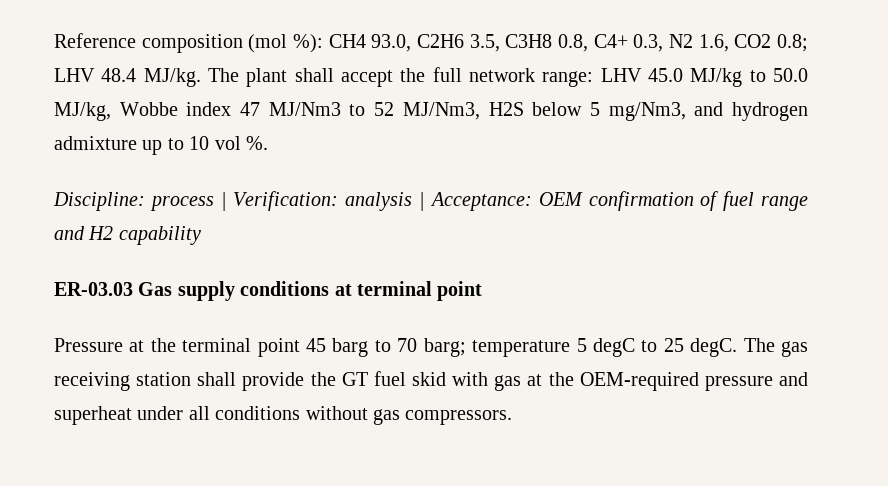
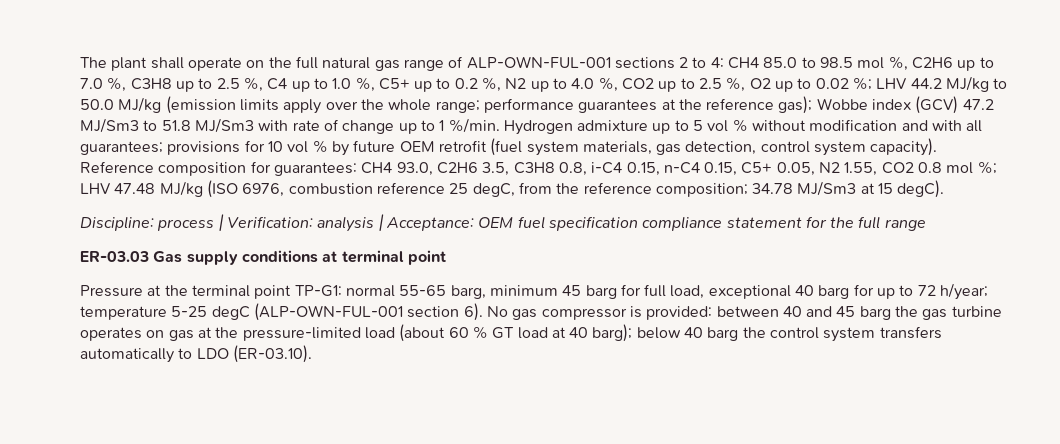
- Reference composition (mol %): CH4 93.0, C2H6 3.5, C3H8 0.8, C4+ 0.3, N2 1.6, CO2 0.8; LHV 48.4 MJ/kg. The plant shall accept the full network range: LHV 45.0 MJ/kg to 50.0 MJ/kg, Wobbe index 47 MJ/Nm3 to 52 MJ/Nm3, H2S below 5 mg/Nm3, and hydrogen admixture up to 10 vol %.
+ The plant shall operate on the full natural gas range of ALP-OWN-FUL-001 sections 2 to 4: CH4 85.0 to 98.5 mol %, C2H6 up to 7.0 %, C3H8 up to 2.5 %, C4 up to 1.0 %, C5+ up to 0.2 %, N2 up to 4.0 %, CO2 up to 2.5 %, O2 up to 0.02 %; LHV 44.2 MJ/kg to 50.0 MJ/kg (emission limits apply over the whole range; performance guarantees at the reference gas); Wobbe index (GCV) 47.2 MJ/Sm3 to 51.8 MJ/Sm3 with rate of change up to 1 %/min. Hydrogen admixture up to 5 vol % without modification and with all guarantees; provisions for 10 vol % by future OEM retrofit (fuel system materials, gas detection, control system capacity). Reference composition for guarantees: CH4 93.0, C2H6 3.5, C3H8 0.8, i-C4 0.15, n-C4 0.15, C5+ 0.05, N2 1.55, CO2 0.8 mol %; LHV 47.48 MJ/kg (ISO 6976, combustion reference 25 degC, from the reference composition; 34.78 MJ/Sm3 at 15 degC).
- Discipline: process | Verification: analysis | Acceptance: OEM confirmation of fuel range and H2 capability
+ Discipline: process | Verification: analysis | Acceptance: OEM fuel specification compliance statement for the full range
- Pressure at the terminal point 45 barg to 70 barg; temperature 5 degC to 25 degC. The gas receiving station shall provide the GT fuel skid with gas at the OEM-required pressure and superheat under all conditions without gas compressors.
+ Pressure at the terminal point TP-G1: normal 55-65 barg, minimum 45 barg for full load, exceptional 40 barg for up to 72 h/year; temperature 5-25 degC (ALP-OWN-FUL-001 section 6). No gas compressor is provided: between 40 and 45 barg the gas turbine operates on gas at the pressure-limited load (about 60 % GT load at 40 barg); below 40 barg the control system transfers automatically to LDO (ER-03.10).

